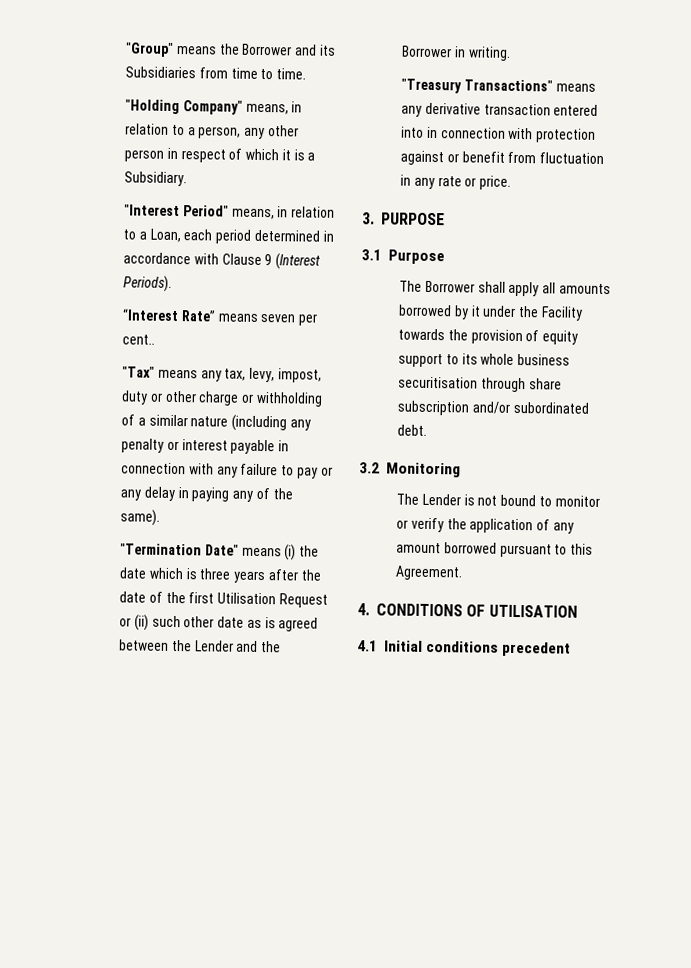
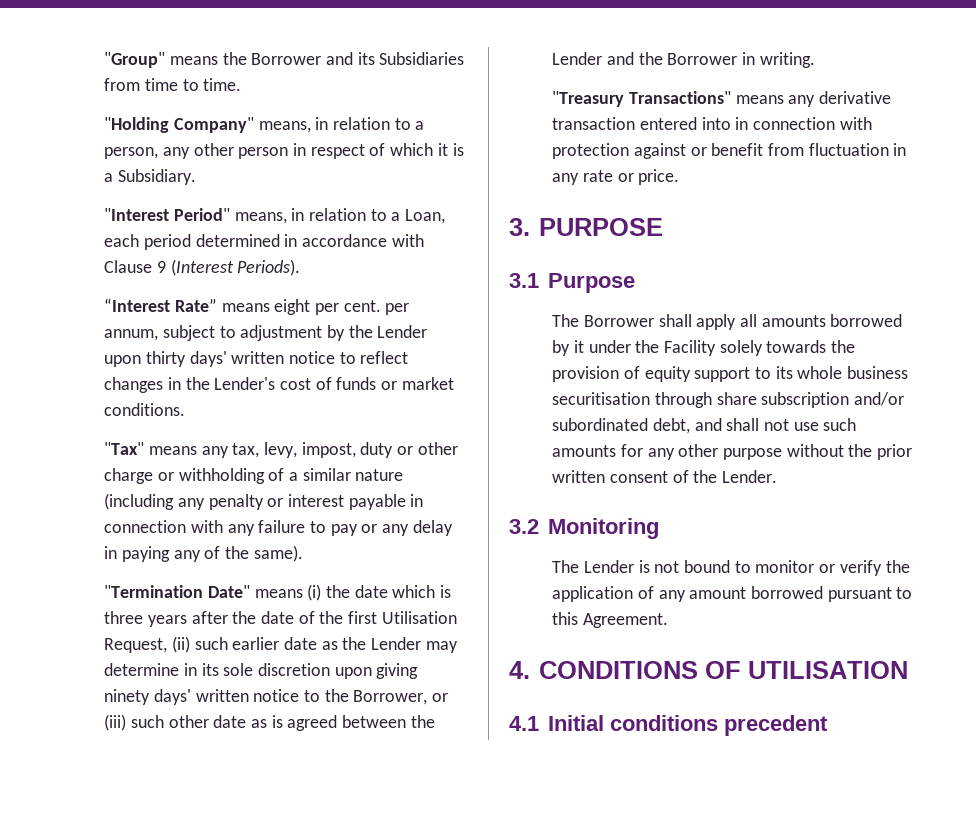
- “Interest Rate” means seven per cent..
+ “Interest Rate” means eight per cent. per annum, subject to adjustment by the Lender upon thirty days' written notice to reflect changes in the Lender's cost of funds or market conditions.
- "Termination Date" means (i) the date which is three years after the date of the first Utilisation Request or (ii) such other date as is agreed between the Lender and the Borrower in writing.
+ "Termination Date" means (i) the date which is three years after the date of the first Utilisation Request, (ii) such earlier date as the Lender may determine in its sole discretion upon giving ninety days' written notice to the Borrower, or (iii) such other date as is agreed between the Lender and the Borrower in writing.
- The Borrower shall apply all amounts borrowed by it under the Facility towards the provision of equity support to its whole business securitisation through share subscription and/or subordinated debt.
+ The Borrower shall apply all amounts borrowed by it under the Facility solely towards the provision of equity support to its whole business securitisation through share subscription and/or subordinated debt, and shall not use such amounts for any other purpose without the prior written consent of the Lender.

